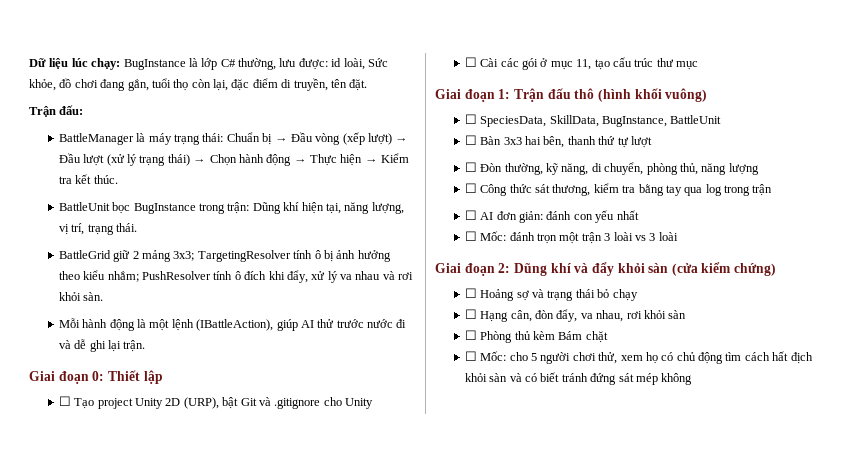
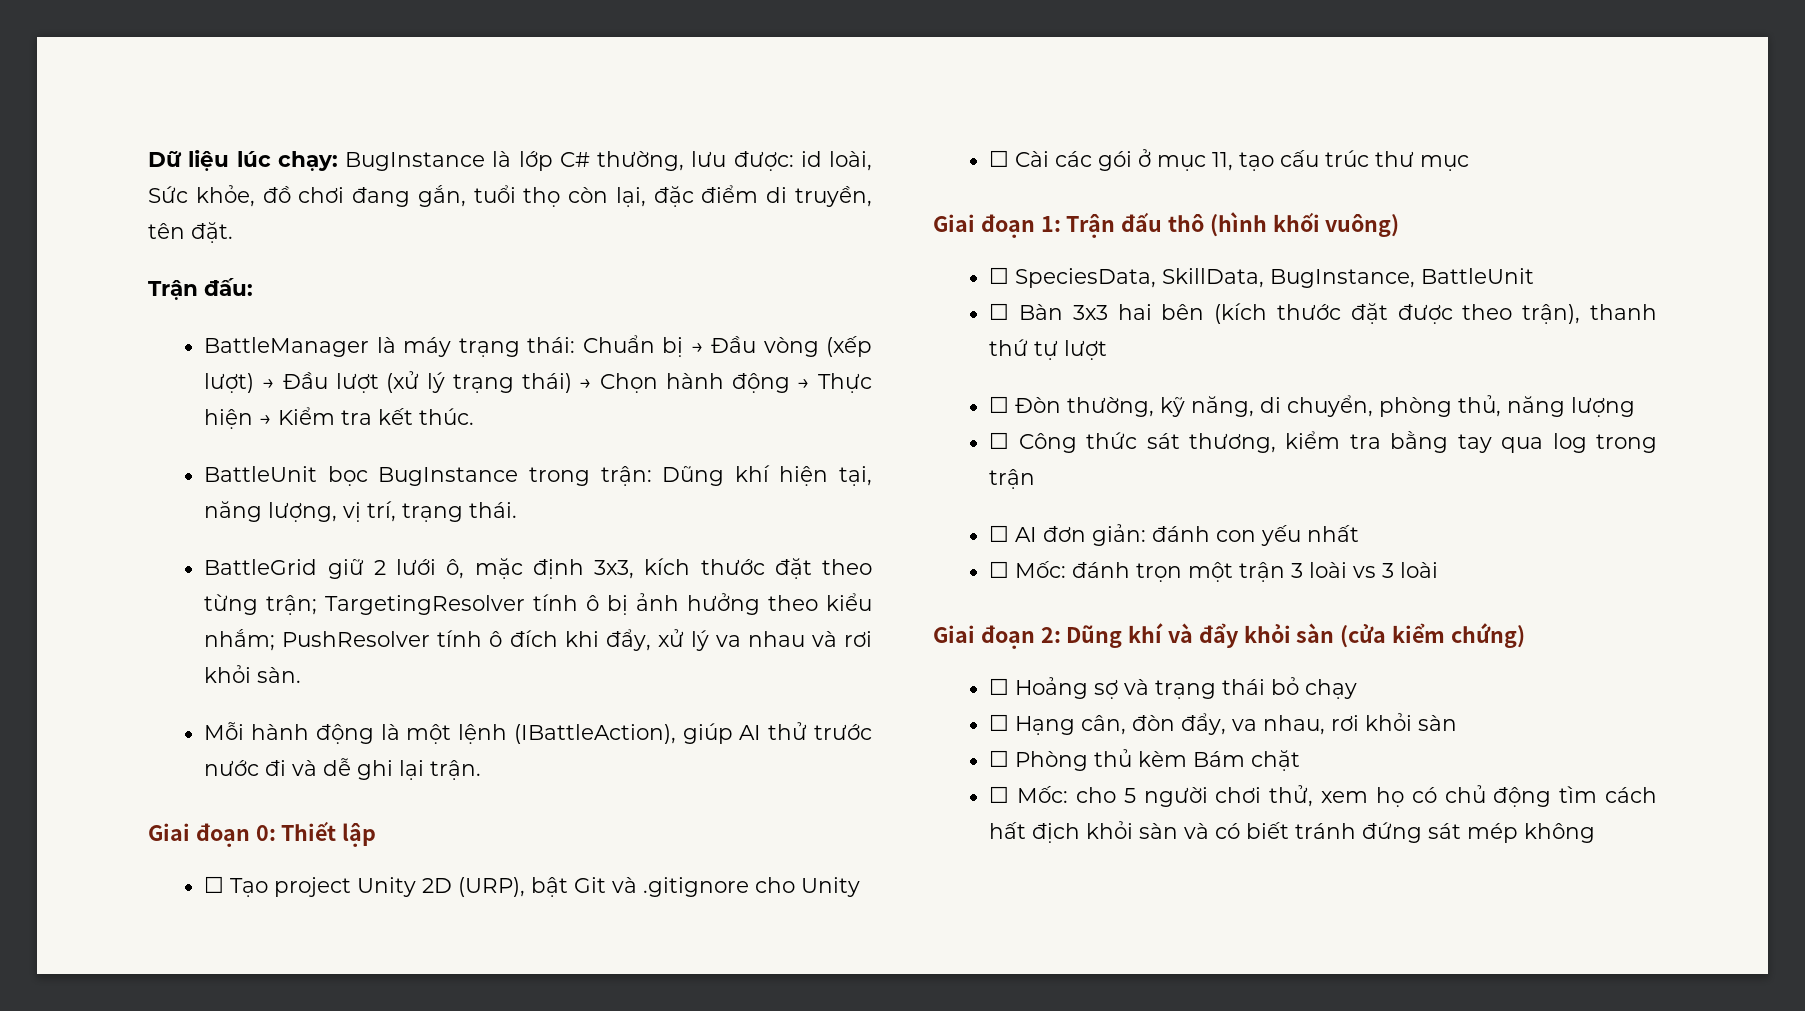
- BattleGrid giữ 2 mảng 3x3; TargetingResolver tính ô bị ảnh hưởng theo kiểu nhắm; PushResolver tính ô đích khi đẩy, xử lý va nhau và rơi khỏi sàn.
+ BattleGrid giữ 2 lưới ô, mặc định 3x3, kích thước đặt theo từng trận; TargetingResolver tính ô bị ảnh hưởng theo kiểu nhắm; PushResolver tính ô đích khi đẩy, xử lý va nhau và rơi khỏi sàn.
- ☐ Bàn 3x3 hai bên, thanh thứ tự lượt
+ ☐ Bàn 3x3 hai bên (kích thước đặt được theo trận), thanh thứ tự lượt

